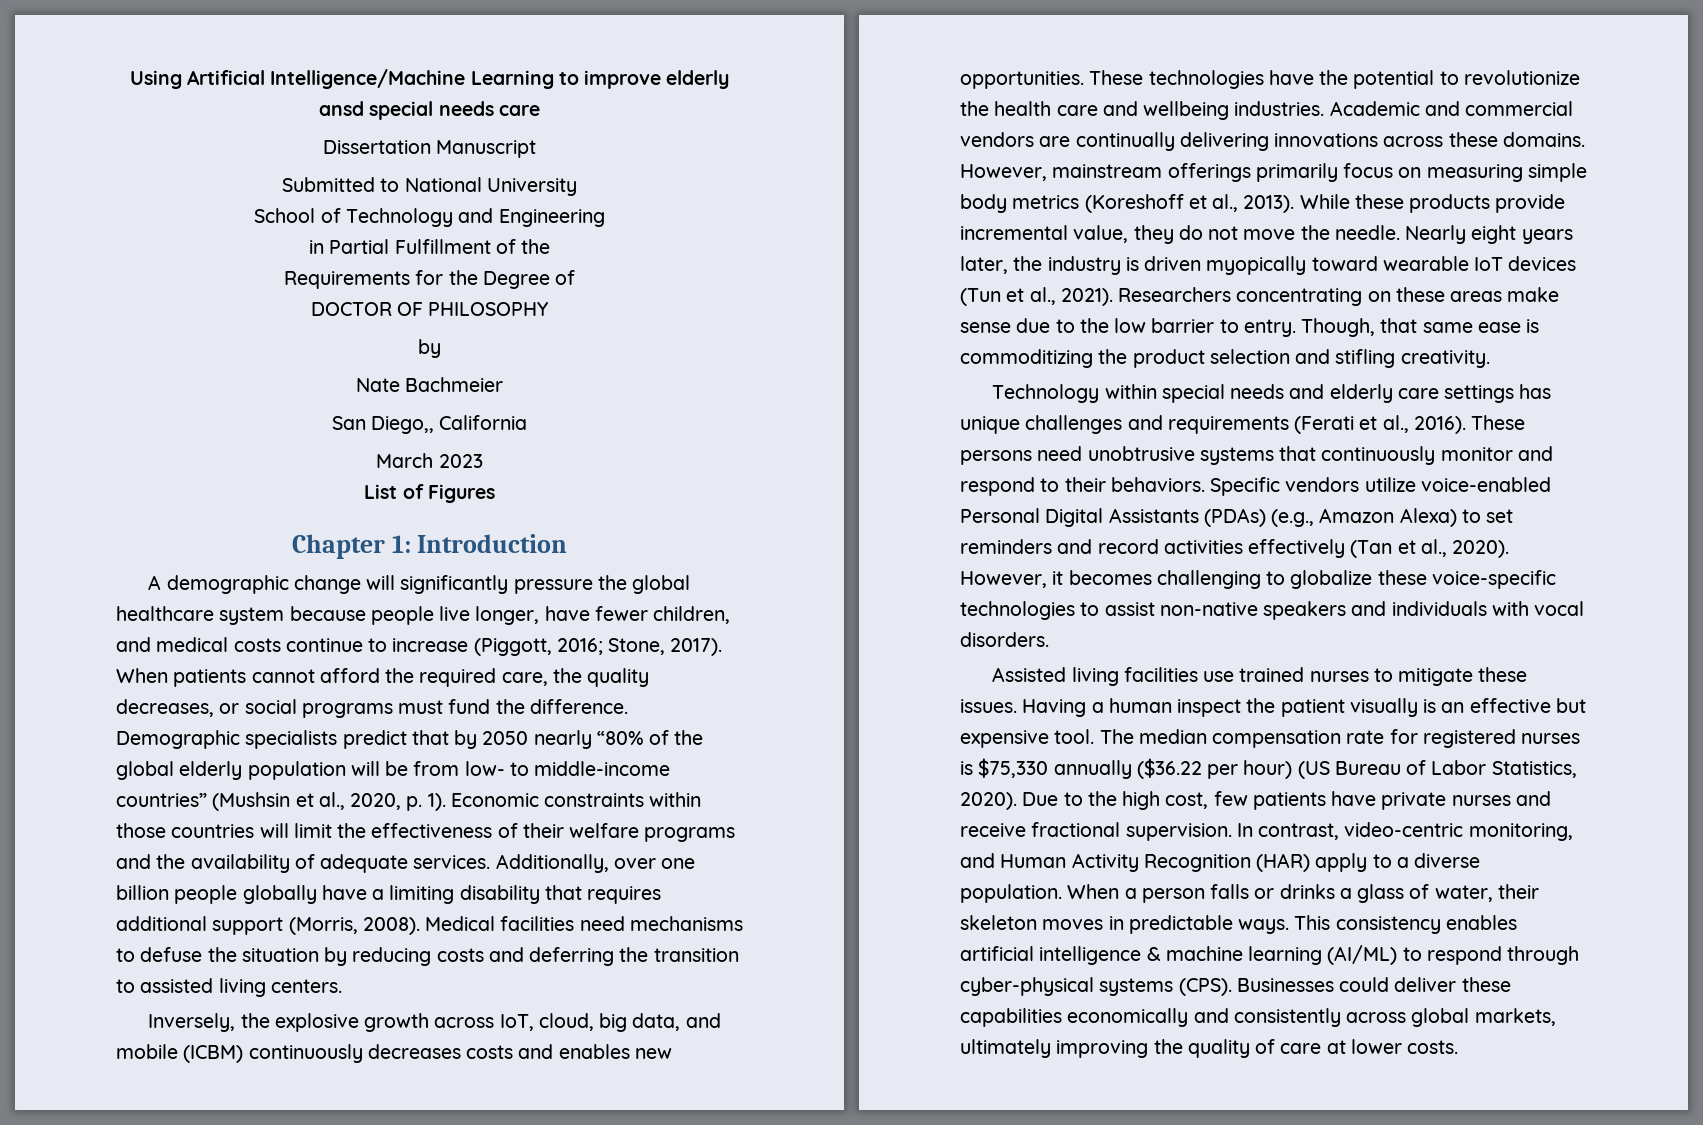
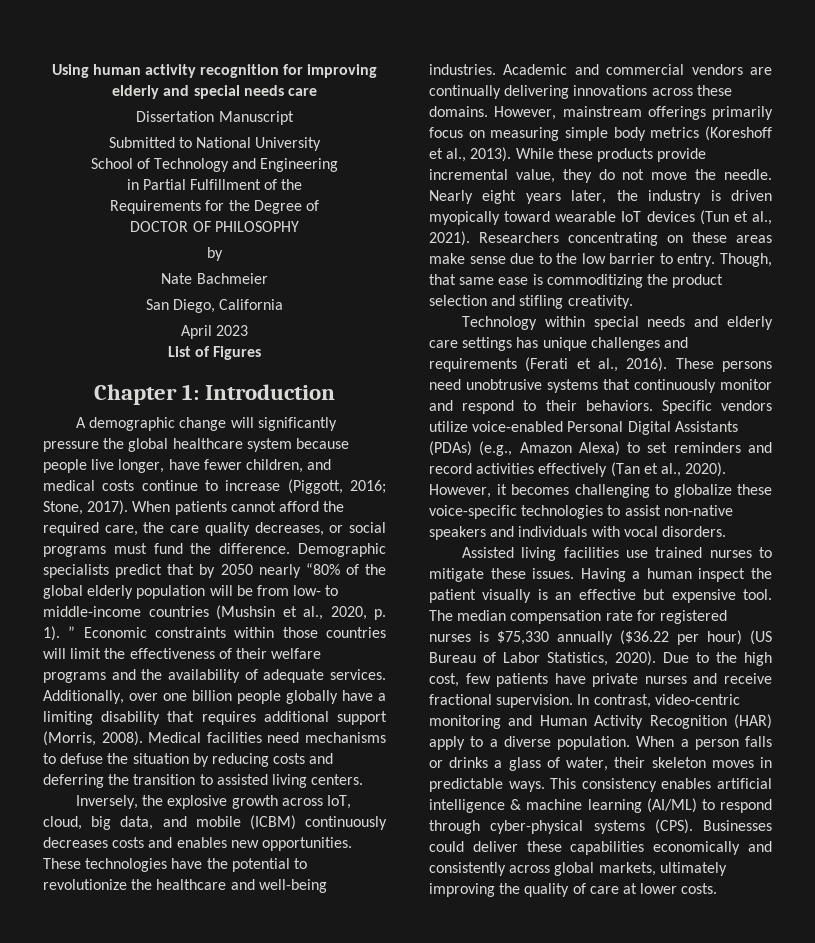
- Using Artificial Intelligence/Machine Learning to improve elderly ansd special needs care
+ Using human activity recognition for improving elderly and special needs care
- San Diego,, California
+ San Diego, California
- March 2023
+ April 2023
- When patients cannot afford the required care, the quality decreases, or social programs must fund the difference.
+ When patients cannot afford the required care, the care quality decreases, or social programs must fund the difference.
- Demographic specialists predict that by 2050 nearly “80% of the global elderly population will be from low- to middle-income countries” (Mushsin et al., 2020, p. 1). Economic constraints within those countries will limit the effectiveness of their welfare programs and the availability of adequate services.
+ Demographic specialists predict that by 2050 nearly “80% of the global elderly population will be from low- to middle-income countries (Mushsin et al., 2020, p. 1). ” Economic constraints within those countries will limit the effectiveness of their welfare programs and the availability of adequate services.
- These technologies have the potential to revolutionize the health care and wellbeing industries.
+ These technologies have the potential to revolutionize the healthcare and well-being industries.
- In contrast, video-centric monitoring, and Human Activity Recognition (HAR) apply to a diverse population.
+ In contrast, video-centric monitoring and Human Activity Recognition (HAR) apply to a diverse population.

